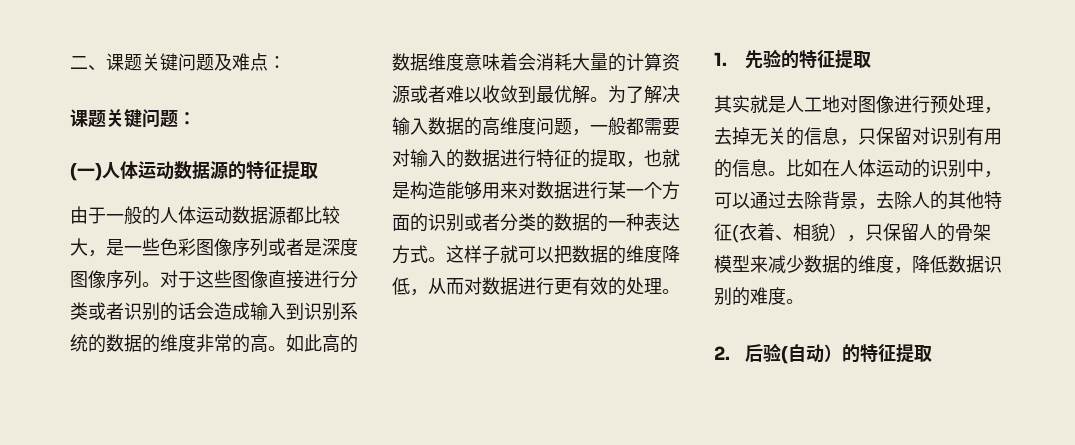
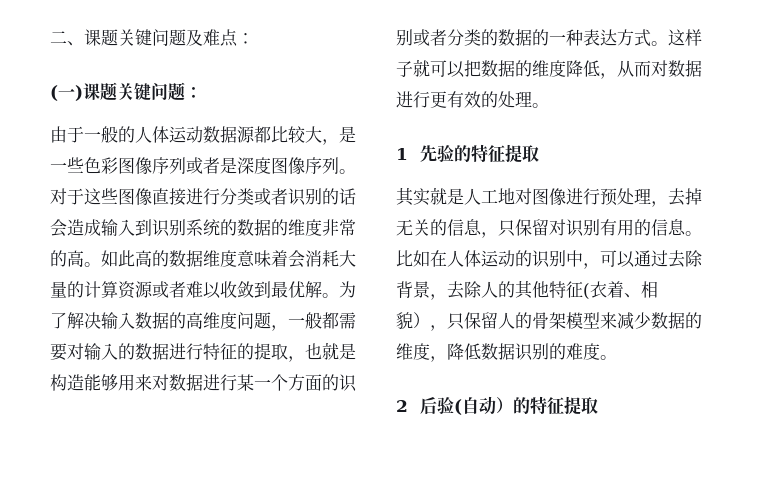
- 课题关键问题：
+ (一)课题关键问题：
- (一)人体运动数据源的特征提取
- 1.先验的特征提取
+ 1先验的特征提取
- 2.后验(自动）的特征提取
+ 2后验(自动）的特征提取

